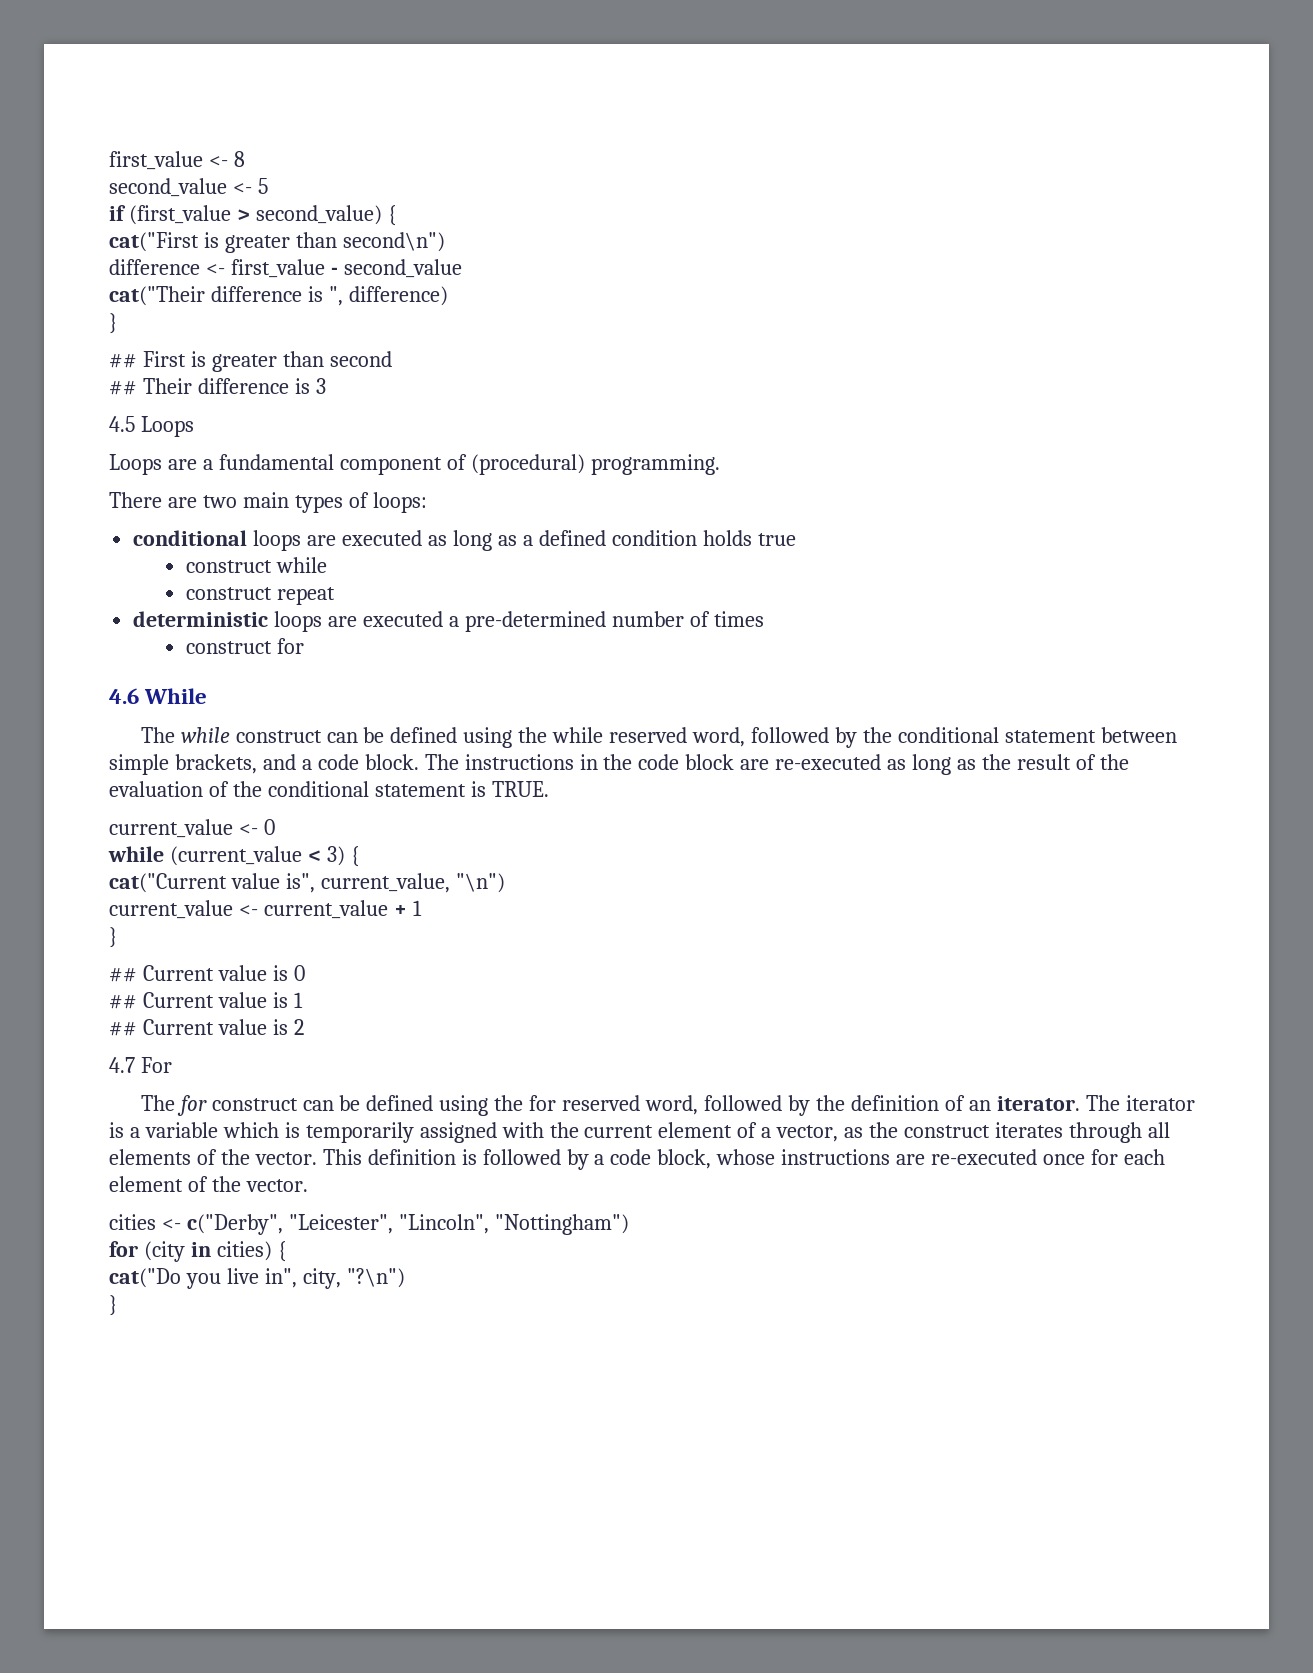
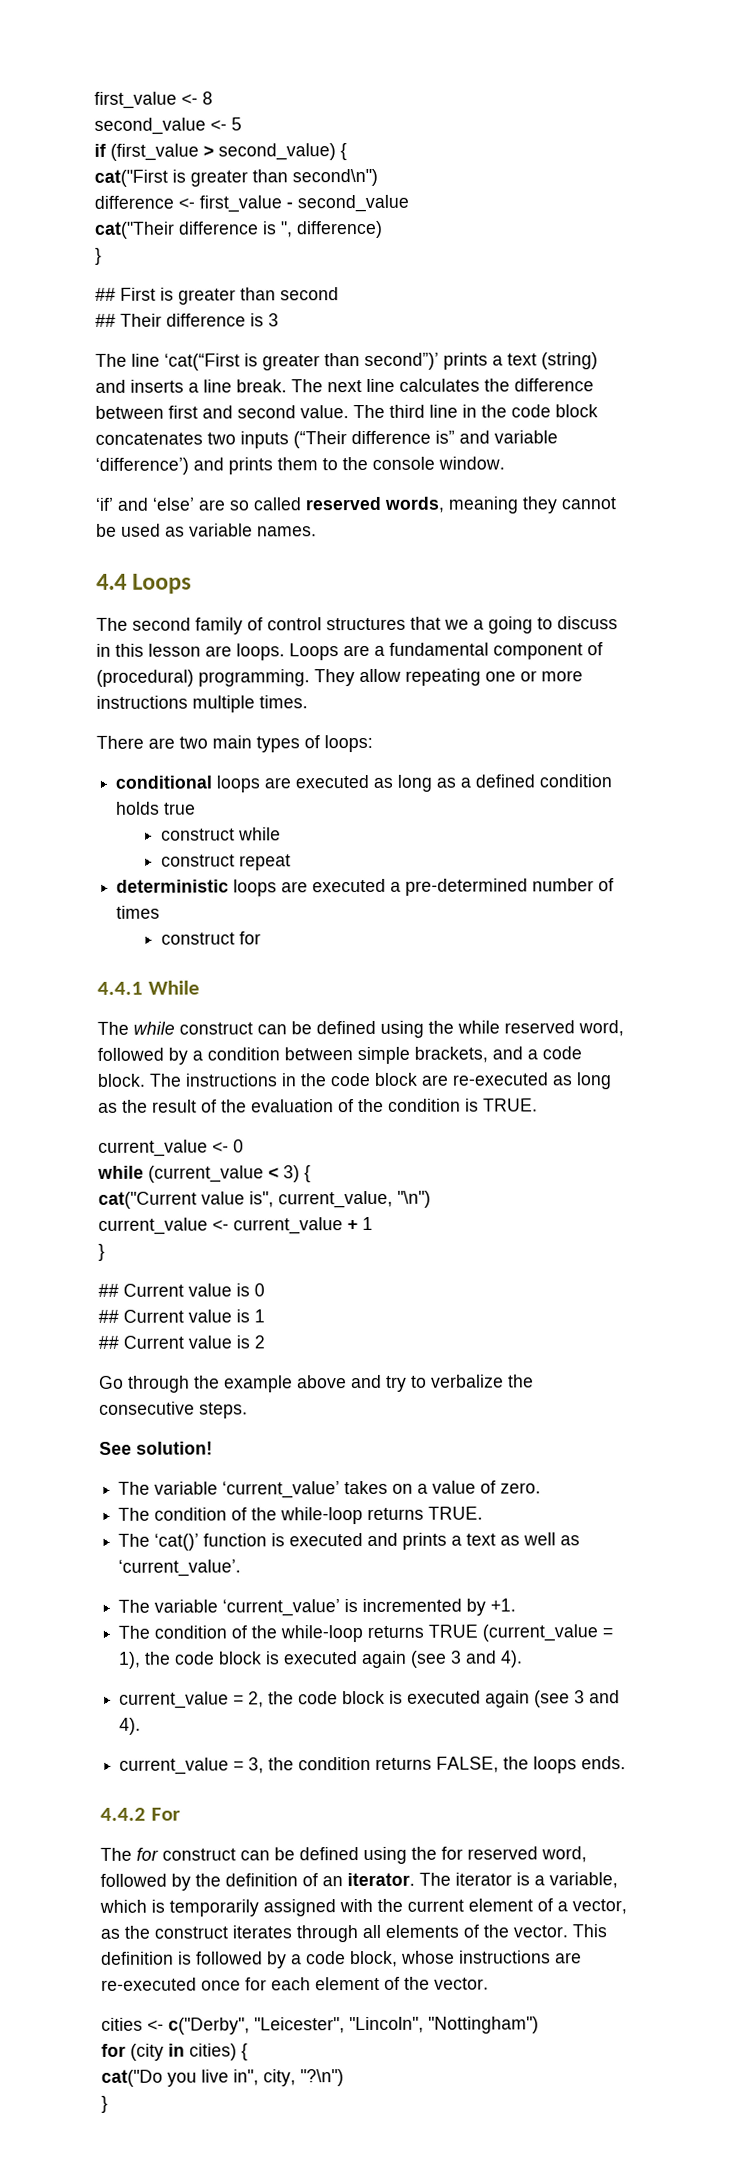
- 4.5 Loops
- Loops are a fundamental component of (procedural) programming.
+ The line ‘cat(“First is greater than second”)’ prints a text (string) and inserts a line break. The next line calculates the difference between first and second value. The third line in the code block concatenates two inputs (“Their difference is” and variable ‘difference’) and prints them to the console window.
+ ‘if’ and ‘else’ are so called reserved words, meaning they cannot be used as variable names.
+ 4.4 Loops
+ The second family of control structures that we a going to discuss in this lesson are loops. Loops are a fundamental component of (procedural) programming. They allow repeating one or more instructions multiple times.
- 4.6 While
+ 4.4.1 While
- The while construct can be defined using the while reserved word, followed by the conditional statement between simple brackets, and a code block.
+ The while construct can be defined using the while reserved word, followed by a condition between simple brackets, and a code block.
- The instructions in the code block are re-executed as long as the result of the evaluation of the conditional statement is TRUE.
+ The instructions in the code block are re-executed as long as the result of the evaluation of the condition is TRUE.
- 4.7 For
+ Go through the example above and try to verbalize the consecutive steps.
+ See solution!
+ The variable ‘current_value’ takes on a value of zero.
+ The condition of the while-loop returns TRUE.
+ The ‘cat()’ function is executed and prints a text as well as ‘current_value’.
+ The variable ‘current_value’ is incremented by +1.
+ The condition of the while-loop returns TRUE (current_value = 1), the code block is executed again (see 3 and 4).
+ current_value = 2, the code block is executed again (see 3 and 4).
+ current_value = 3, the condition returns FALSE, the loops ends.
+ 4.4.2 For
- The iterator is a variable which is temporarily assigned with the current element of a vector, as the construct iterates through all elements of the vector.
+ The iterator is a variable, which is temporarily assigned with the current element of a vector, as the construct iterates through all elements of the vector.

